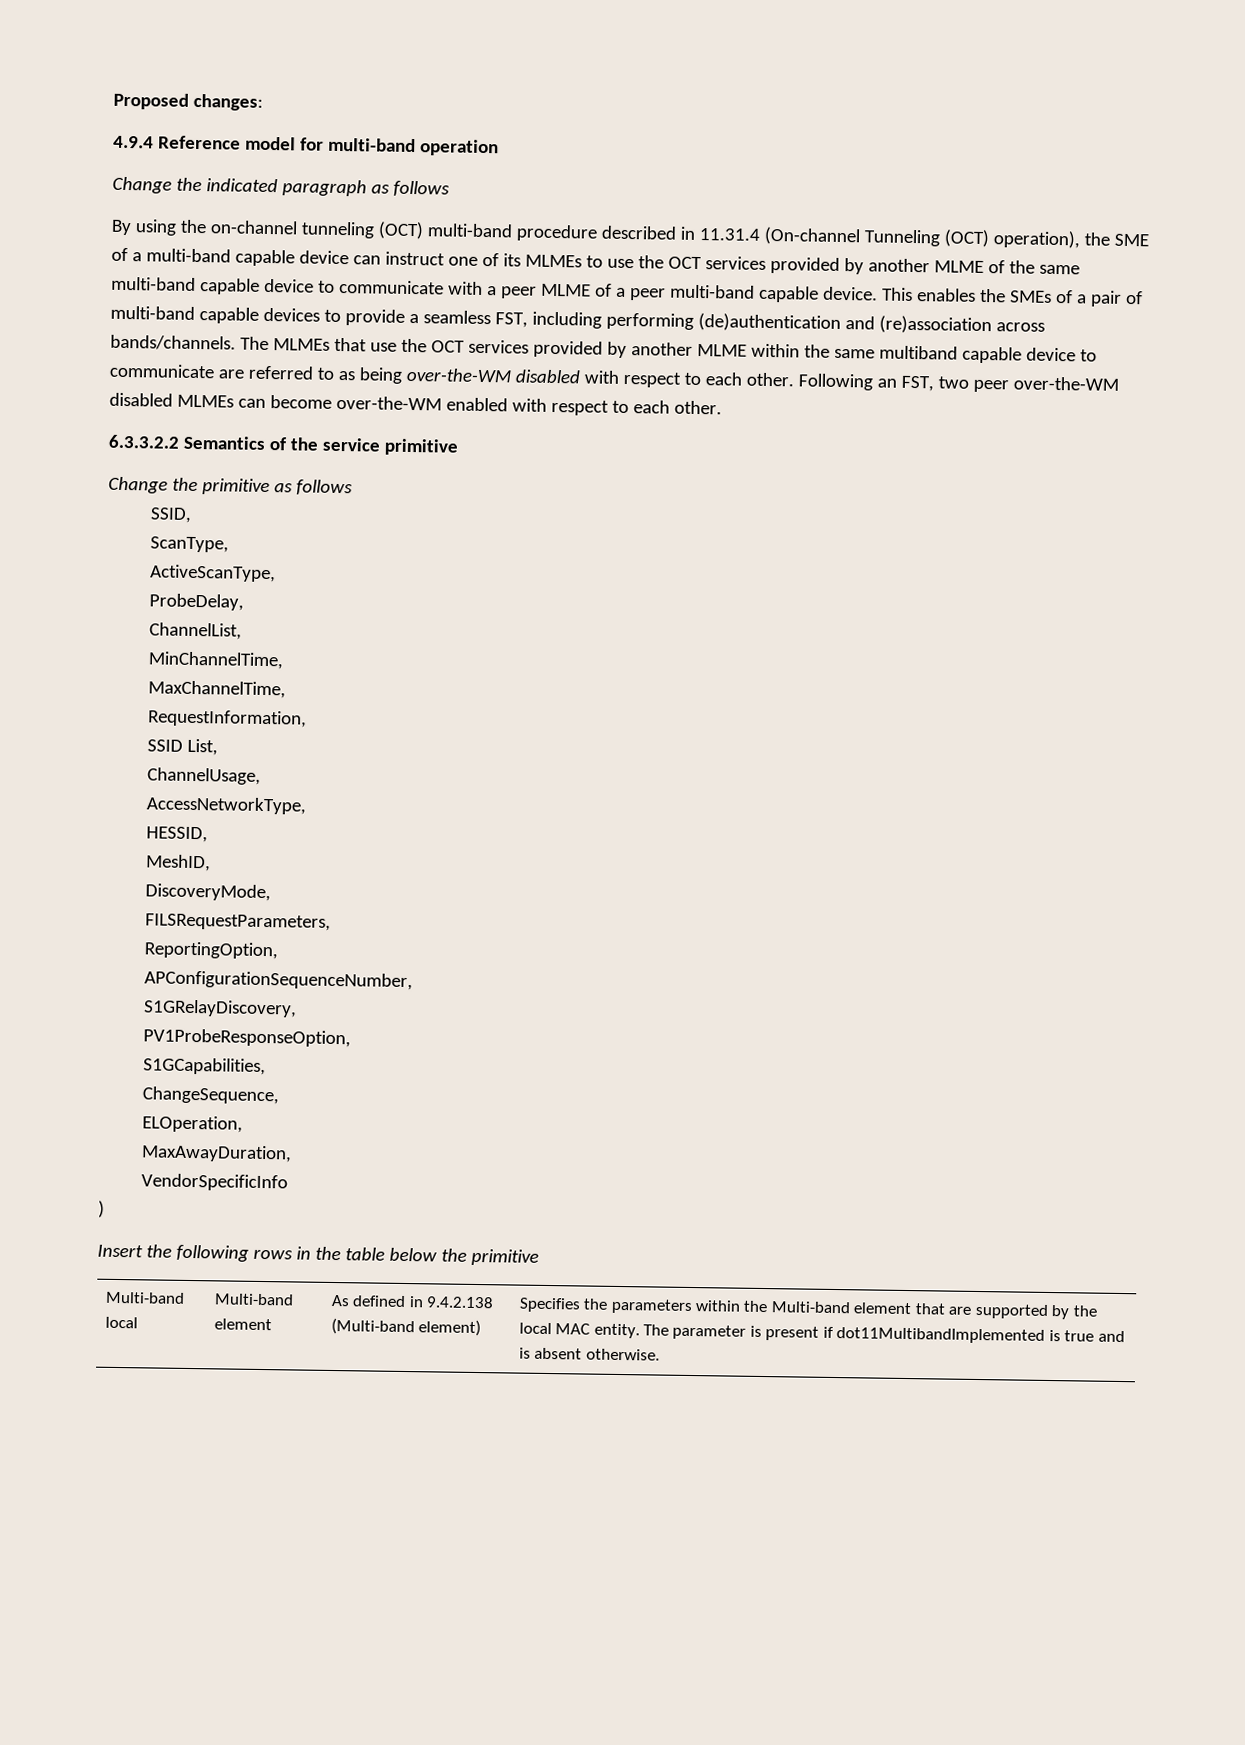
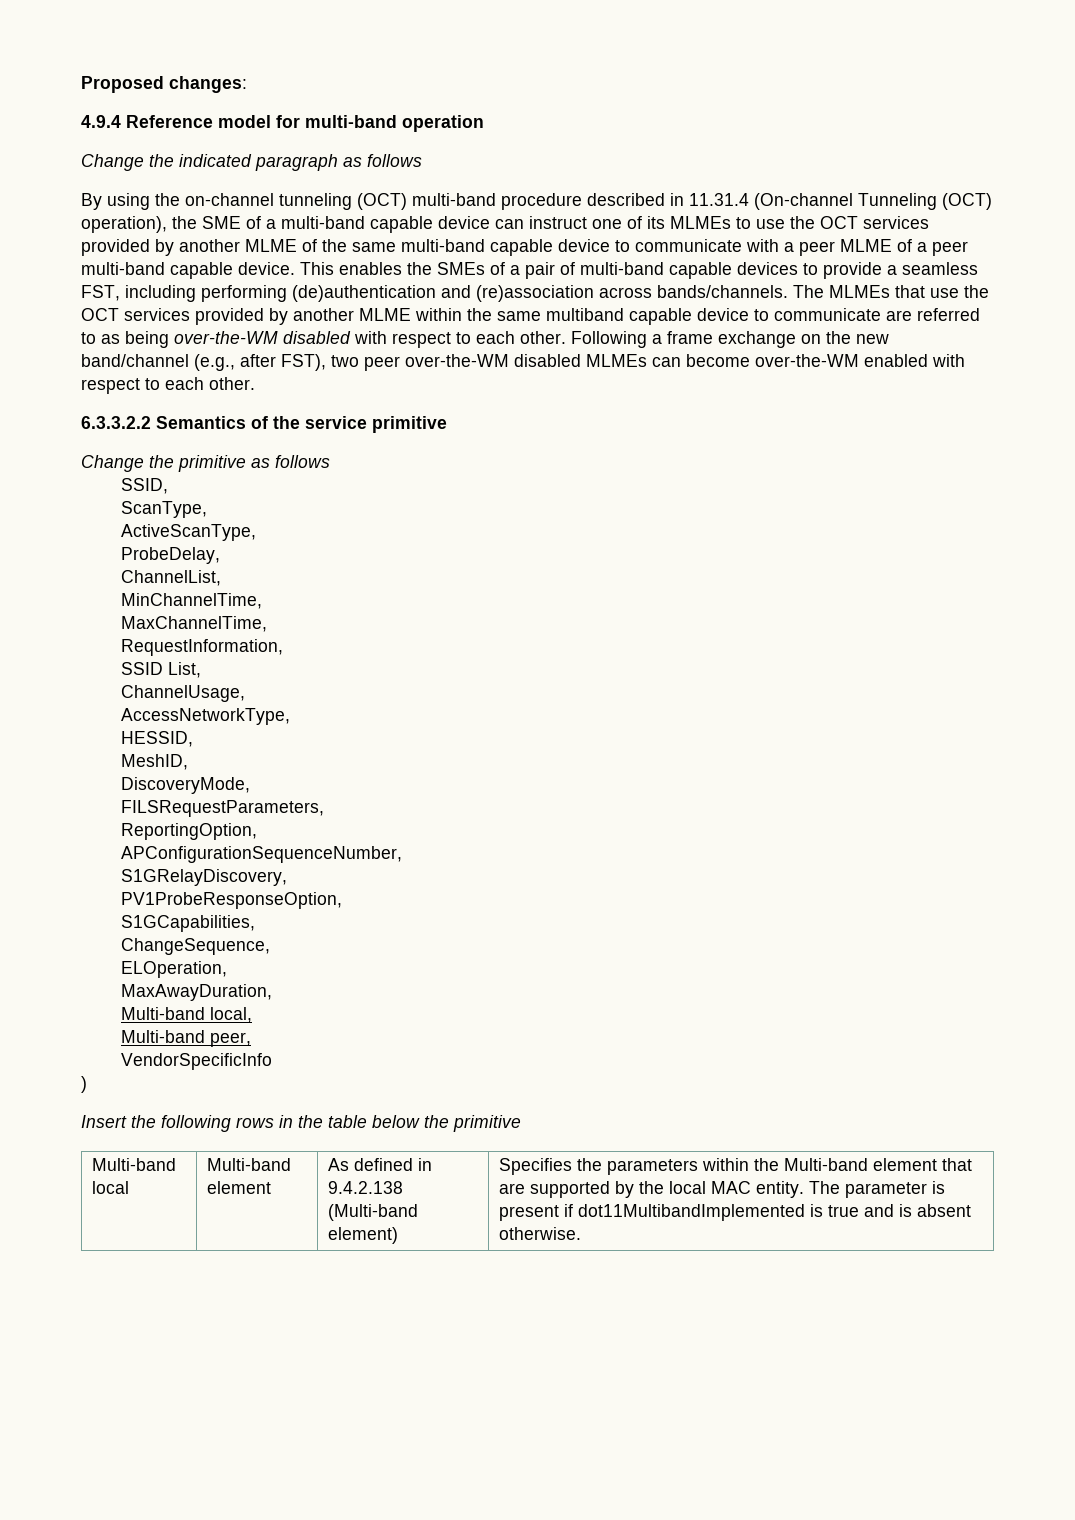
- Following an FST, two peer over-the-WM disabled MLMEs can become over-the-WM enabled with respect to each other.
+ Following a frame exchange on the new band/channel (e.g., after FST), two peer over-the-WM disabled MLMEs can become over-the-WM enabled with respect to each other.
+ Multi-band local,
+ Multi-band peer,

